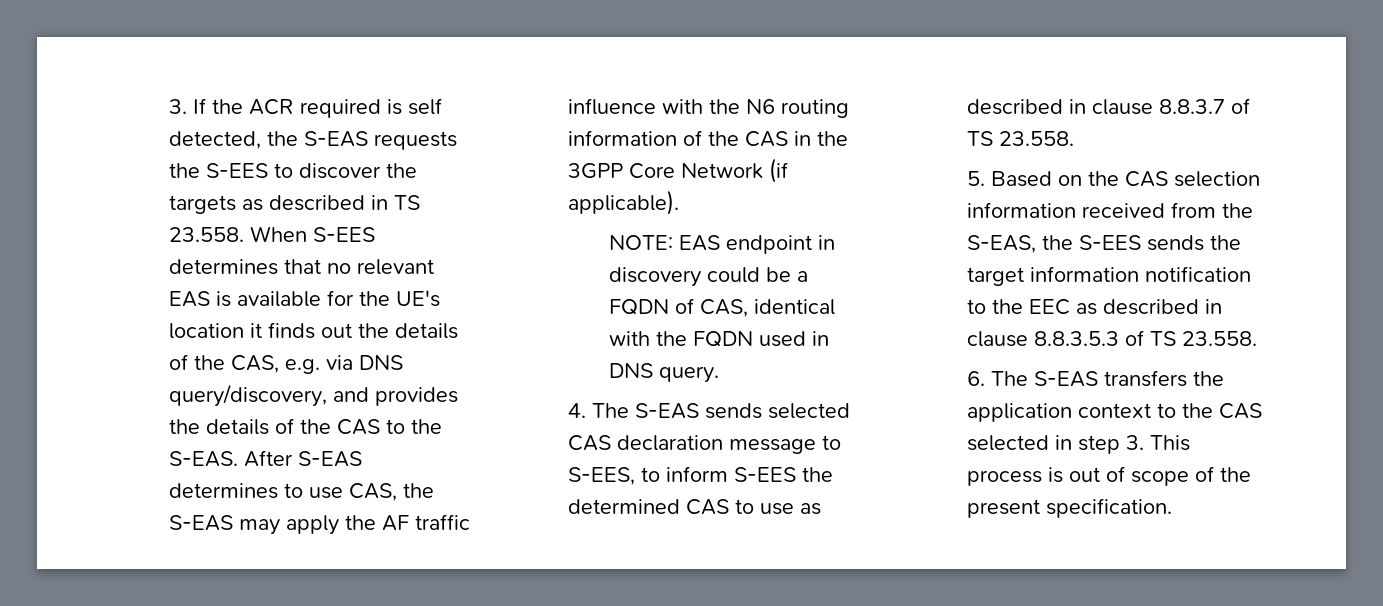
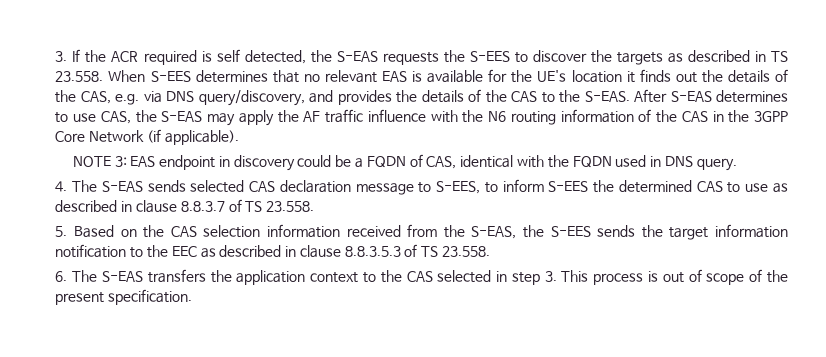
- NOTE: EAS endpoint in discovery could be a FQDN of CAS, identical with the FQDN used in DNS query.
+ NOTE 3: EAS endpoint in discovery could be a FQDN of CAS, identical with the FQDN used in DNS query.

